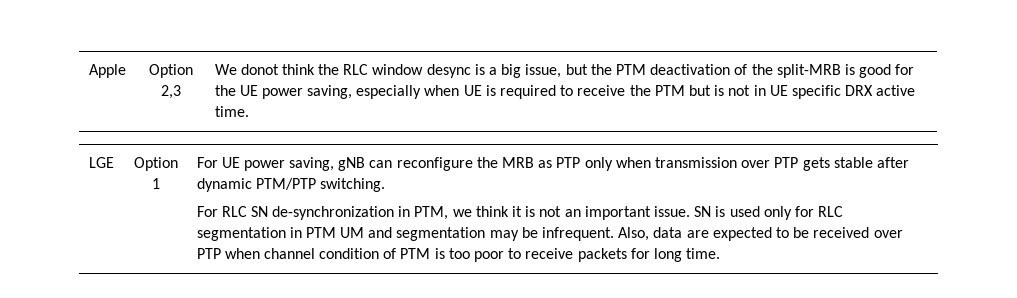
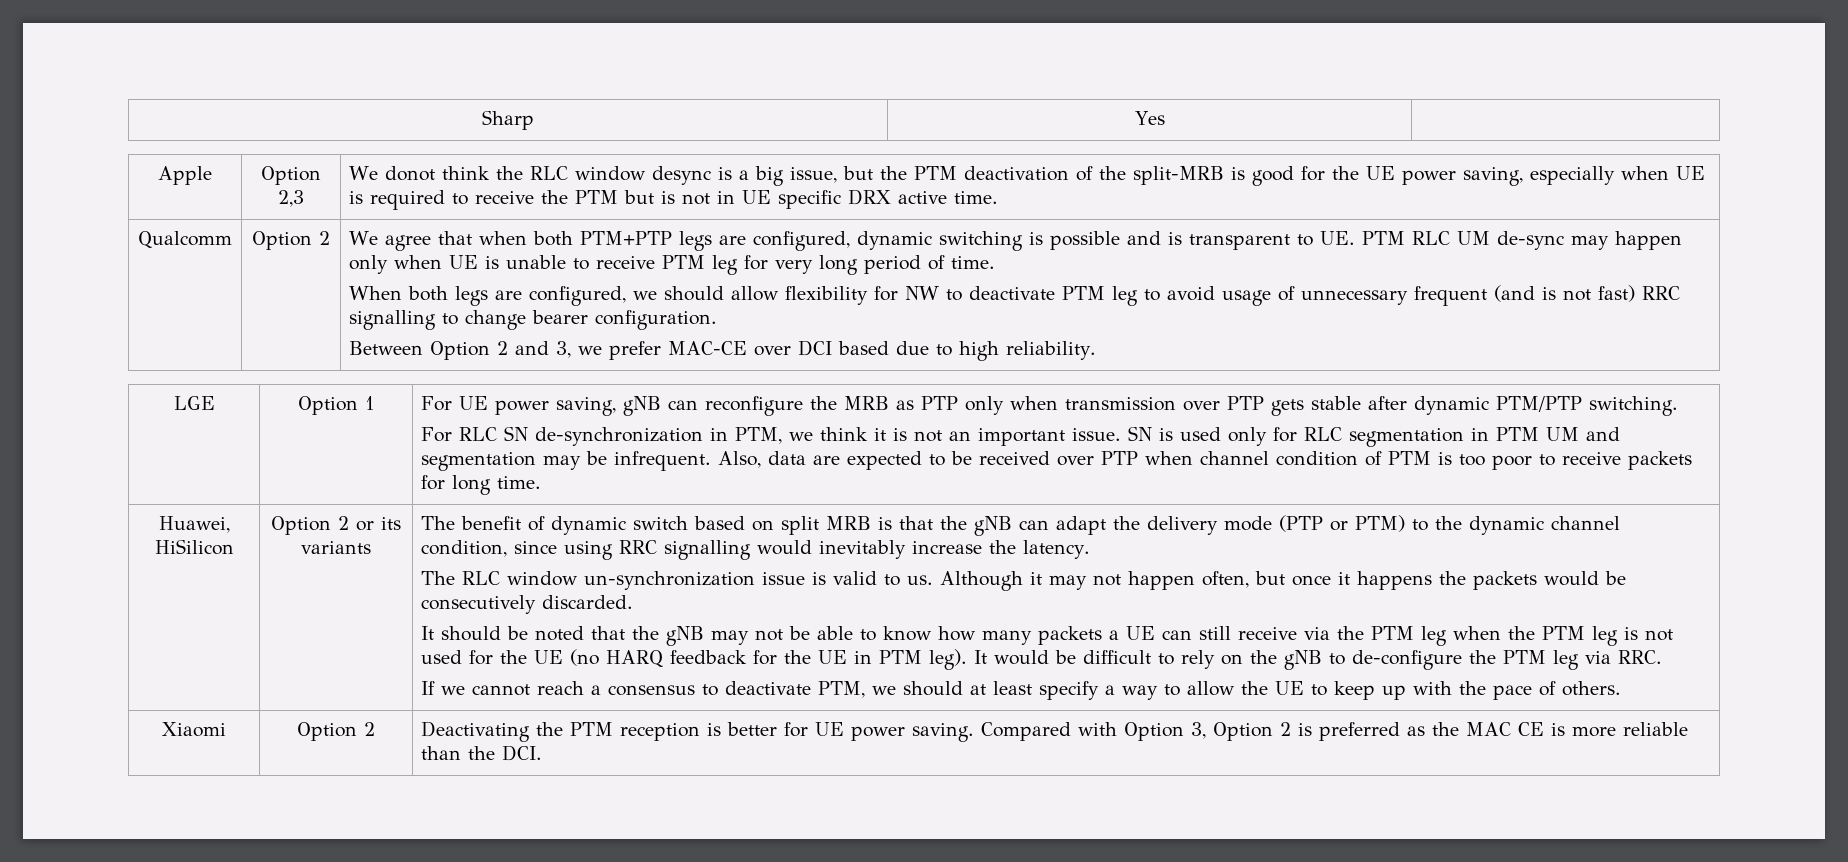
+ Sharp | Yes
+ Qualcomm | Option 2 | We agree that when both PTM+PTP legs are configured, dynamic switching is possible and is transparent to UE. PTM RLC UM de-sync may happen only when UE is unable to receive PTM leg for very long period of time.
+ When both legs are configured, we should allow flexibility for NW to deactivate PTM leg to avoid usage of unnecessary frequent (and is not fast) RRC signalling to change bearer configuration.
+ Between Option 2 and 3, we prefer MAC-CE over DCI based due to high reliability.
+ Huawei, HiSilicon | Option 2 or its variants | The benefit of dynamic switch based on split MRB is that the gNB can adapt the delivery mode (PTP or PTM) to the dynamic channel condition, since using RRC signalling would inevitably increase the latency.
+ The RLC window un-synchronization issue is valid to us. Although it may not happen often, but once it happens the packets would be consecutively discarded.
+ It should be noted that the gNB may not be able to know how many packets a UE can still receive via the PTM leg when the PTM leg is not used for the UE (no HARQ feedback for the UE in PTM leg). It would be difficult to rely on the gNB to de-configure the PTM leg via RRC.
+ If we cannot reach a consensus to deactivate PTM, we should at least specify a way to allow the UE to keep up with the pace of others.
+ Xiaomi | Option 2 | Deactivating the PTM reception is better for UE power saving. Compared with Option 3, Option 2 is preferred as the MAC CE is more reliable than the DCI.

